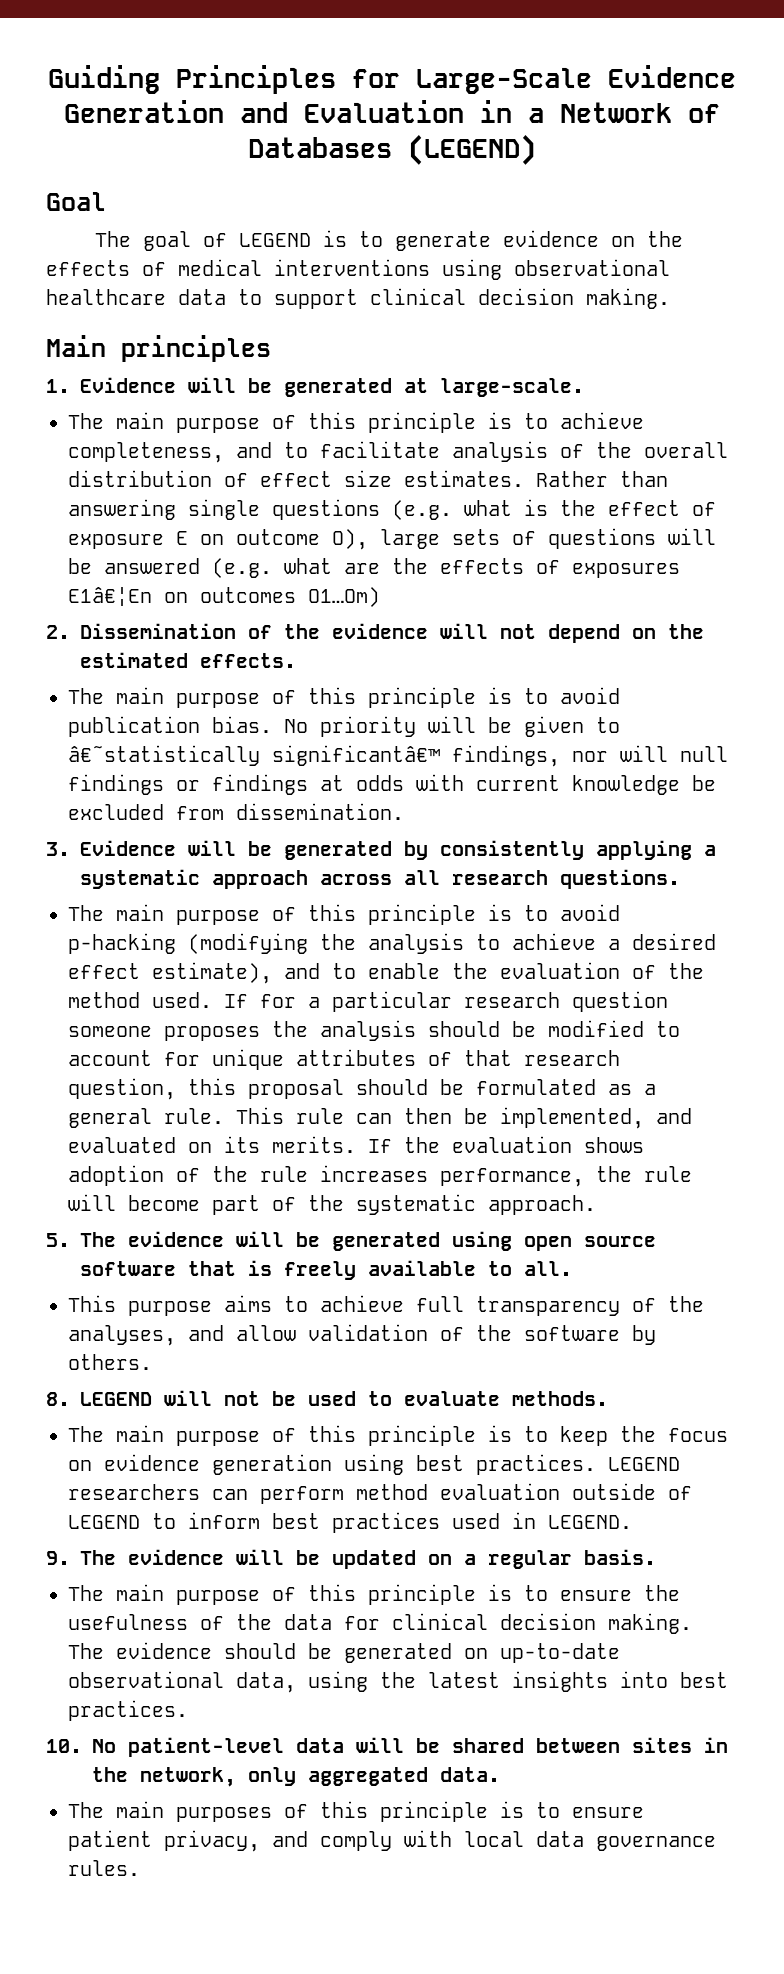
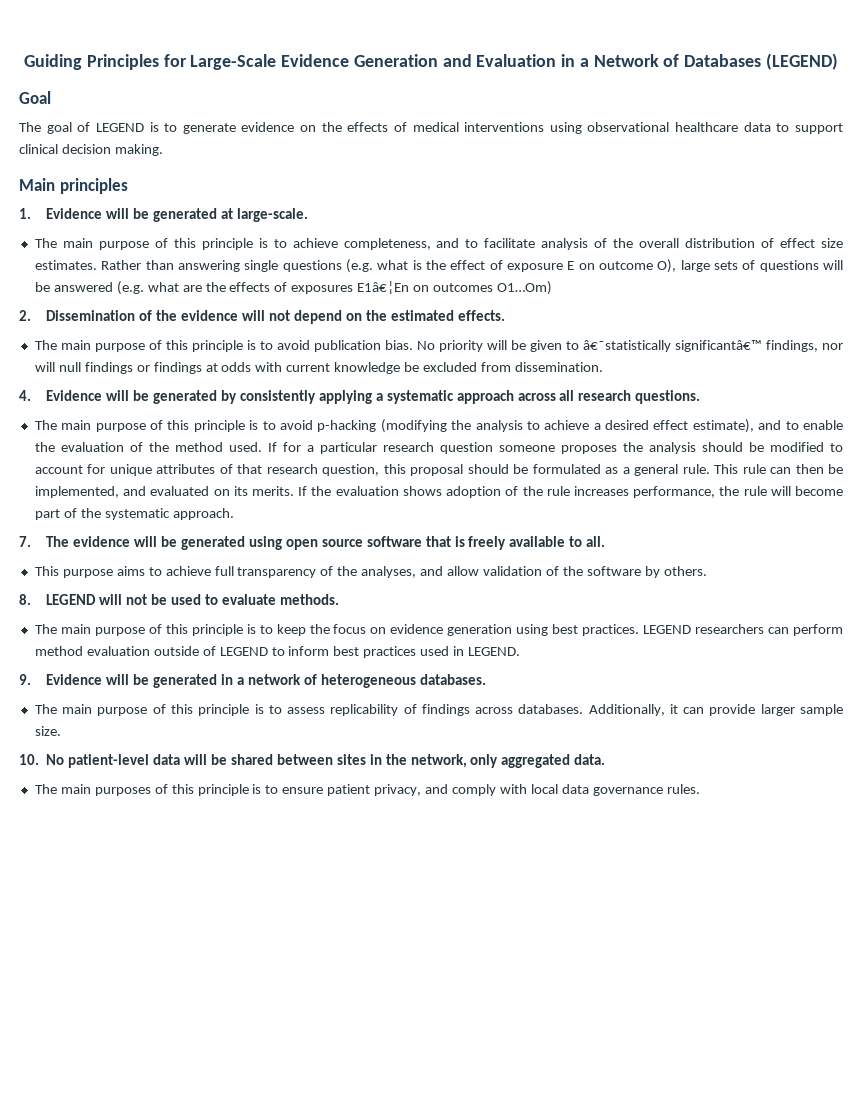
- 3. Evidence will be generated by consistently applying a systematic approach across all research questions.
+ 4. Evidence will be generated by consistently applying a systematic approach across all research questions.
- 5. The evidence will be generated using open source software that is freely available to all.
+ 7. The evidence will be generated using open source software that is freely available to all.
- 9. The evidence will be updated on a regular basis.
- The main purpose of this principle is to ensure the usefulness of the data for clinical decision making. The evidence should be generated on up-to-date observational data, using the latest insights into best practices.
+ 9. Evidence will be generated in a network of heterogeneous databases.
+ The main purpose of this principle is to assess replicability of findings across databases. Additionally, it can provide larger sample size.

